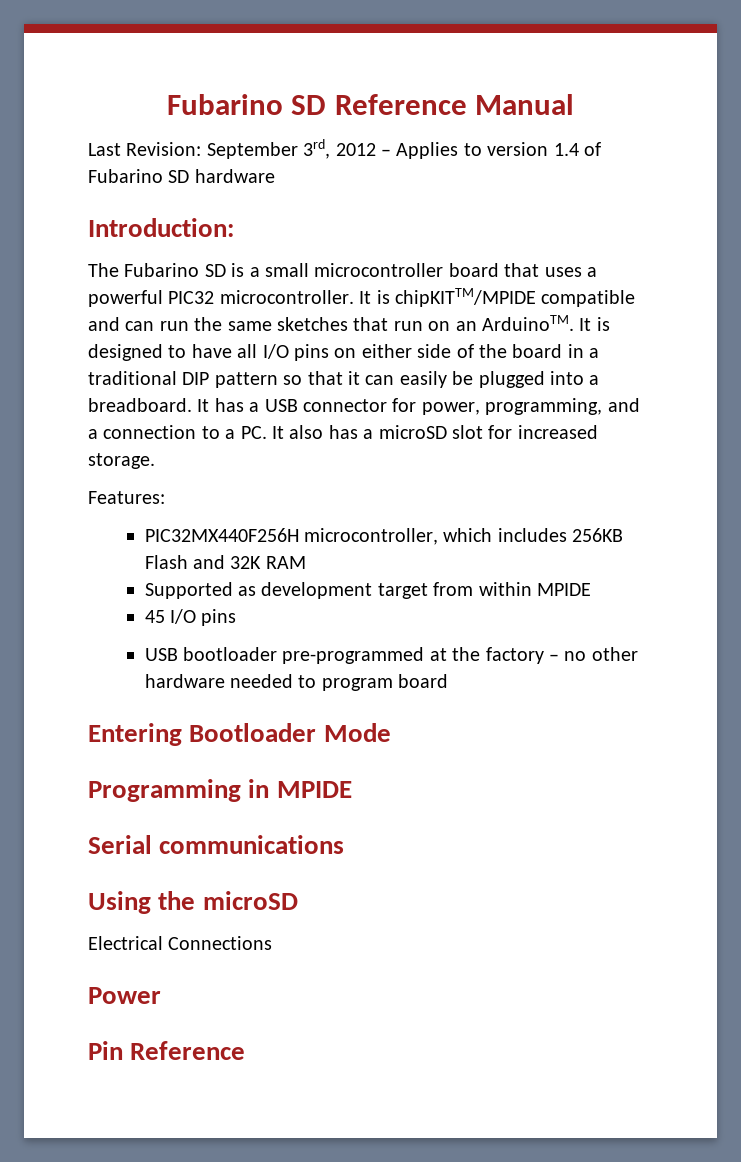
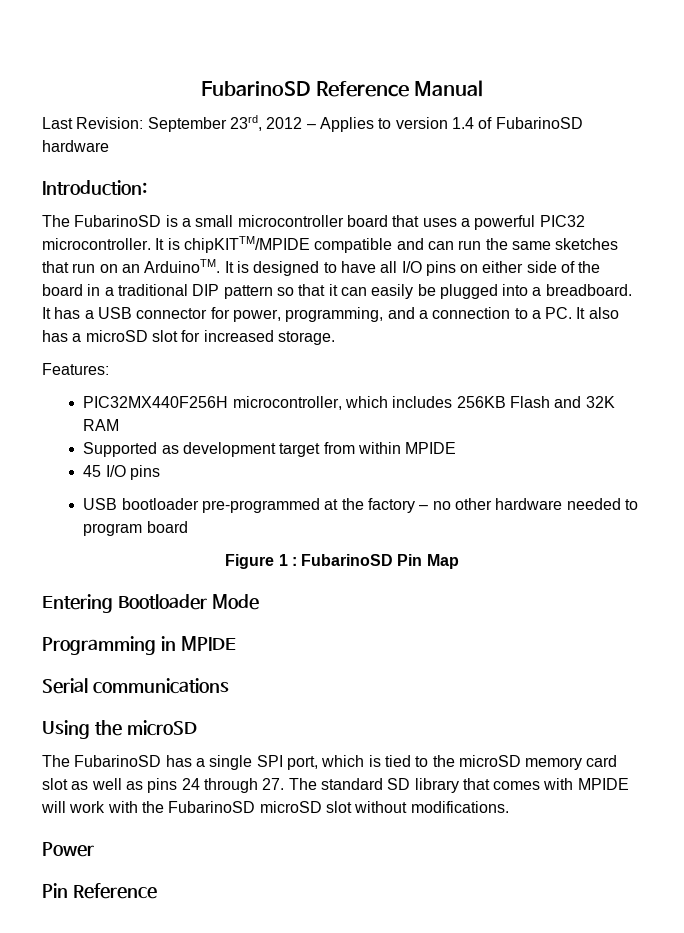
- Fubarino SD Reference Manual
+ FubarinoSD Reference Manual
- Last Revision: September 3rd, 2012 – Applies to version 1.4 of Fubarino SD hardware
+ Last Revision: September 23rd, 2012 – Applies to version 1.4 of FubarinoSD hardware
- The Fubarino SD is a small microcontroller board that uses a powerful PIC32 microcontroller.
+ The FubarinoSD is a small microcontroller board that uses a powerful PIC32 microcontroller.
+ Figure 1 : FubarinoSD Pin Map
- Electrical Connections
+ The FubarinoSD has a single SPI port, which is tied to the microSD memory card slot as well as pins 24 through 27. The standard SD library that comes with MPIDE will work with the FubarinoSD microSD slot without modifications.

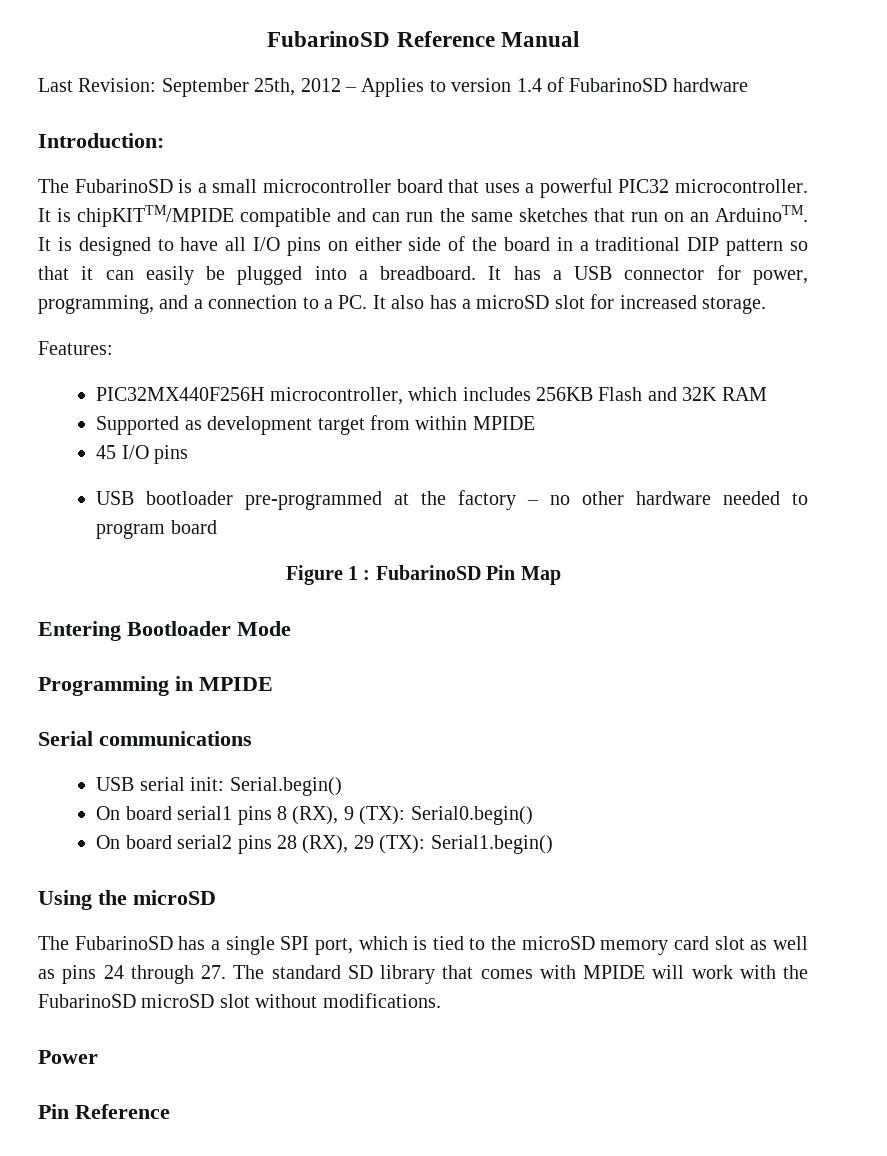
- Last Revision: September 23rd, 2012 – Applies to version 1.4 of FubarinoSD hardware
+ Last Revision: September 25th, 2012 – Applies to version 1.4 of FubarinoSD hardware
+ USB serial init: Serial.begin()
+ On board serial1 pins 8 (RX), 9 (TX): Serial0.begin()
+ On board serial2 pins 28 (RX), 29 (TX): Serial1.begin()

